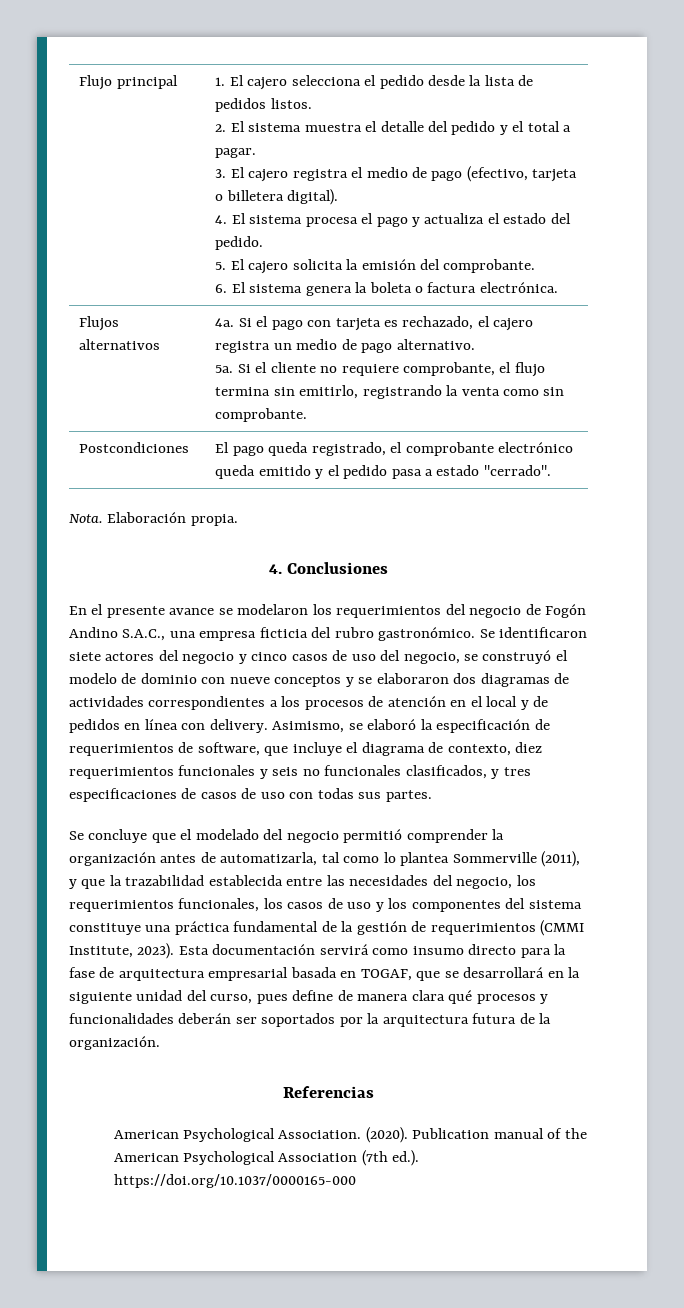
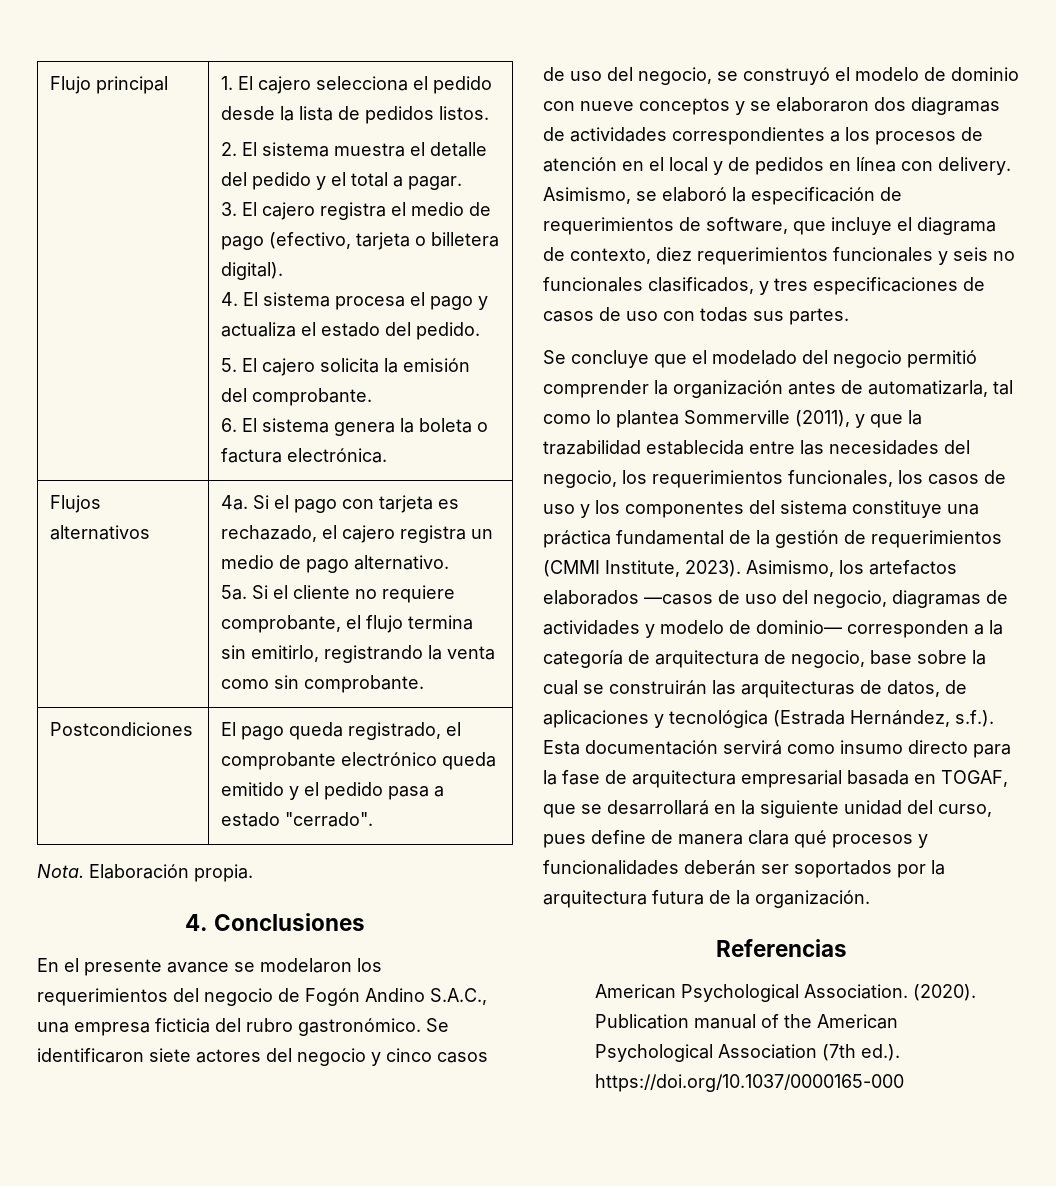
- Esta documentación servirá como insumo directo para la fase de arquitectura empresarial basada en TOGAF, que se desarrollará en la siguiente unidad del curso, pues define de manera clara qué procesos y funcionalidades deberán ser soportados por la arquitectura futura de la organización.
+ Asimismo, los artefactos elaborados —casos de uso del negocio, diagramas de actividades y modelo de dominio— corresponden a la categoría de arquitectura de negocio, base sobre la cual se construirán las arquitecturas de datos, de aplicaciones y tecnológica (Estrada Hernández, s.f.). Esta documentación servirá como insumo directo para la fase de arquitectura empresarial basada en TOGAF, que se desarrollará en la siguiente unidad del curso, pues define de manera clara qué procesos y funcionalidades deberán ser soportados por la arquitectura futura de la organización.

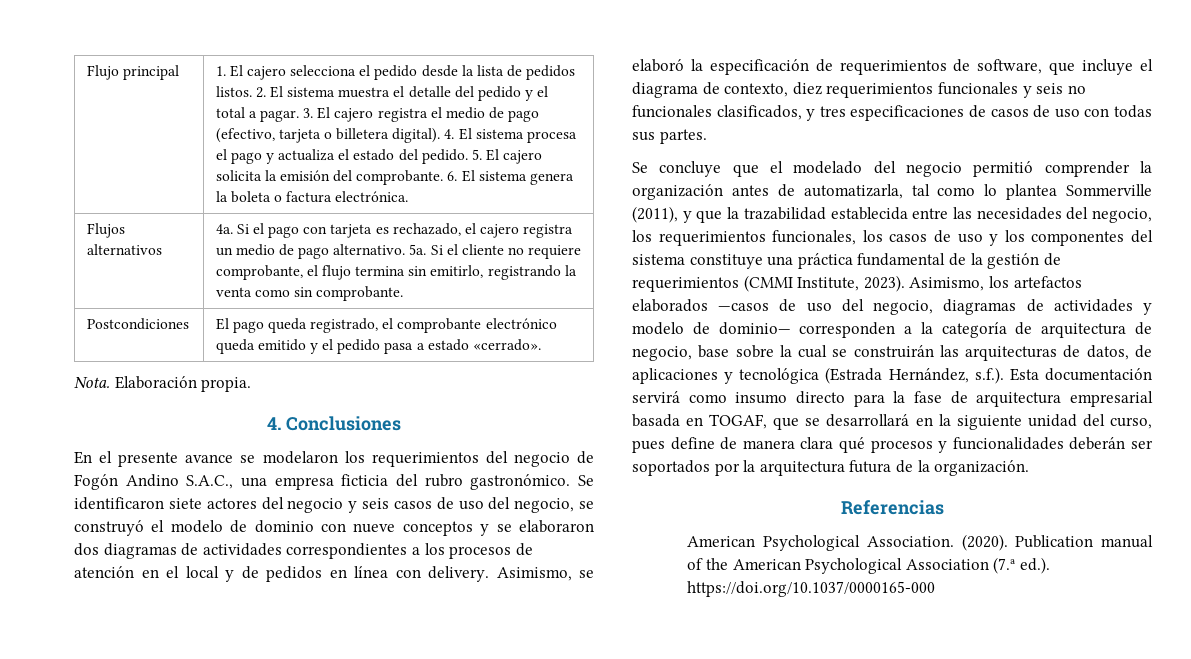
- 1. El cajero selecciona el pedido desde la lista de pedidos listos.
- 2. El sistema muestra el detalle del pedido y el total a pagar.
- 3. El cajero registra el medio de pago (efectivo, tarjeta o billetera digital).
- 4. El sistema procesa el pago y actualiza el estado del pedido.
- 5. El cajero solicita la emisión del comprobante.
- 6. El sistema genera la boleta o factura electrónica.
+ 1. El cajero selecciona el pedido desde la lista de pedidos listos. 2. El sistema muestra el detalle del pedido y el total a pagar. 3. El cajero registra el medio de pago (efectivo, tarjeta o billetera digital). 4. El sistema procesa el pago y actualiza el estado del pedido. 5. El cajero solicita la emisión del comprobante. 6. El sistema genera la boleta o factura electrónica.
- Flujos alternativos | 4a. Si el pago con tarjeta es rechazado, el cajero registra un medio de pago alternativo.
- 5a. Si el cliente no requiere comprobante, el flujo termina sin emitirlo, registrando la venta como sin comprobante.
+ Flujos alternativos | 4a. Si el pago con tarjeta es rechazado, el cajero registra un medio de pago alternativo. 5a. Si el cliente no requiere comprobante, el flujo termina sin emitirlo, registrando la venta como sin comprobante.
- Postcondiciones | El pago queda registrado, el comprobante electrónico queda emitido y el pedido pasa a estado "cerrado".
+ Postcondiciones | El pago queda registrado, el comprobante electrónico queda emitido y el pedido pasa a estado «cerrado».
- Se identificaron siete actores del negocio y cinco casos de uso del negocio, se construyó el modelo de dominio con nueve conceptos y se elaboraron dos diagramas de actividades correspondientes a los procesos de atención en el local y de pedidos en línea con delivery.
+ Se identificaron siete actores del negocio y seis casos de uso del negocio, se construyó el modelo de dominio con nueve conceptos y se elaboraron dos diagramas de actividades correspondientes a los procesos de atención en el local y de pedidos en línea con delivery.
- Publication manual of the American Psychological Association (7th ed.). https://doi.org/10.1037/0000165-000
+ Publication manual of the American Psychological Association (7.ª ed.). https://doi.org/10.1037/0000165-000

